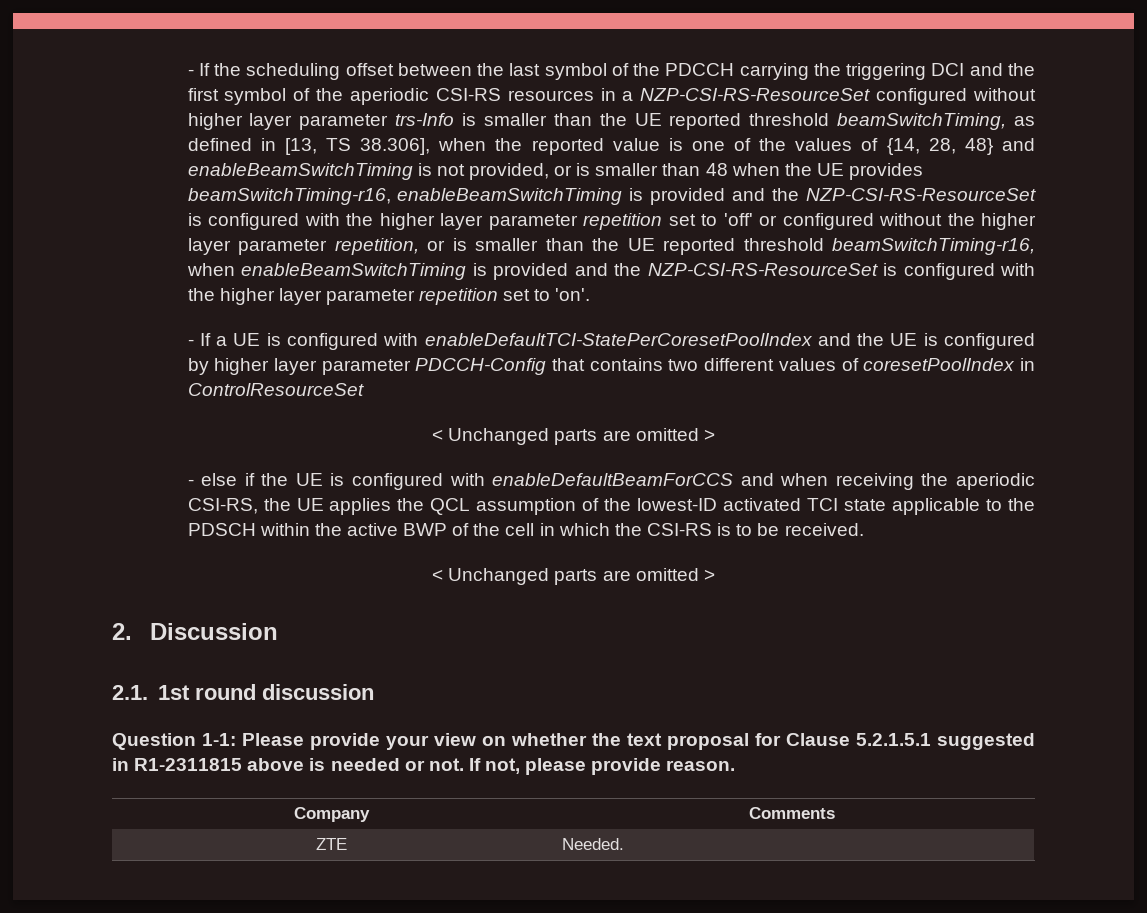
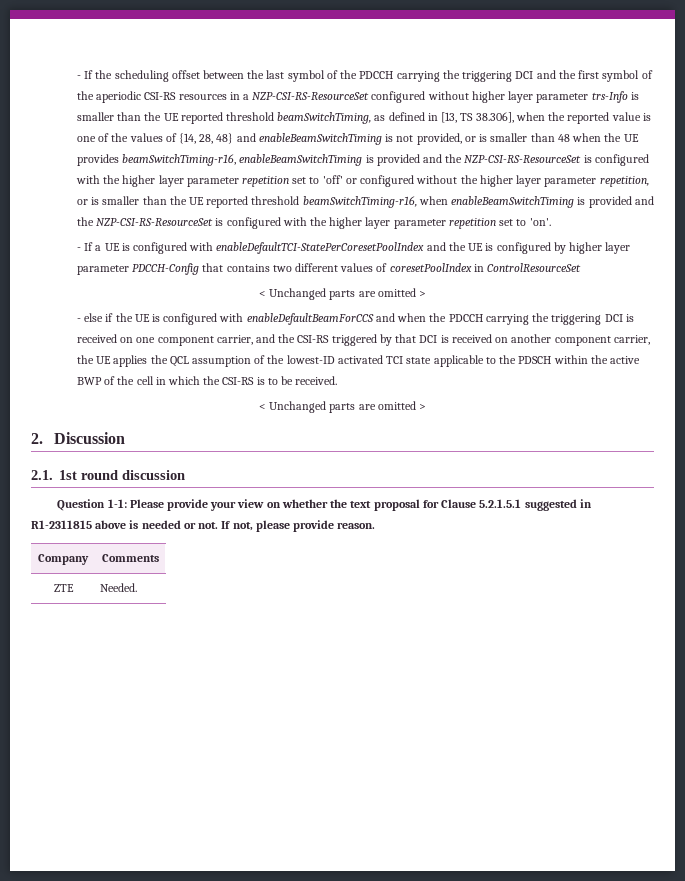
- - else if the UE is configured with enableDefaultBeamForCCS and when receiving the aperiodic CSI-RS, the UE applies the QCL assumption of the lowest-ID activated TCI state applicable to the PDSCH within the active BWP of the cell in which the CSI-RS is to be received.
+ - else if the UE is configured with enableDefaultBeamForCCS and when the PDCCH carrying the triggering DCI is received on one component carrier, and the CSI-RS triggered by that DCI is received on another component carrier, the UE applies the QCL assumption of the lowest-ID activated TCI state applicable to the PDSCH within the active BWP of the cell in which the CSI-RS is to be received.

